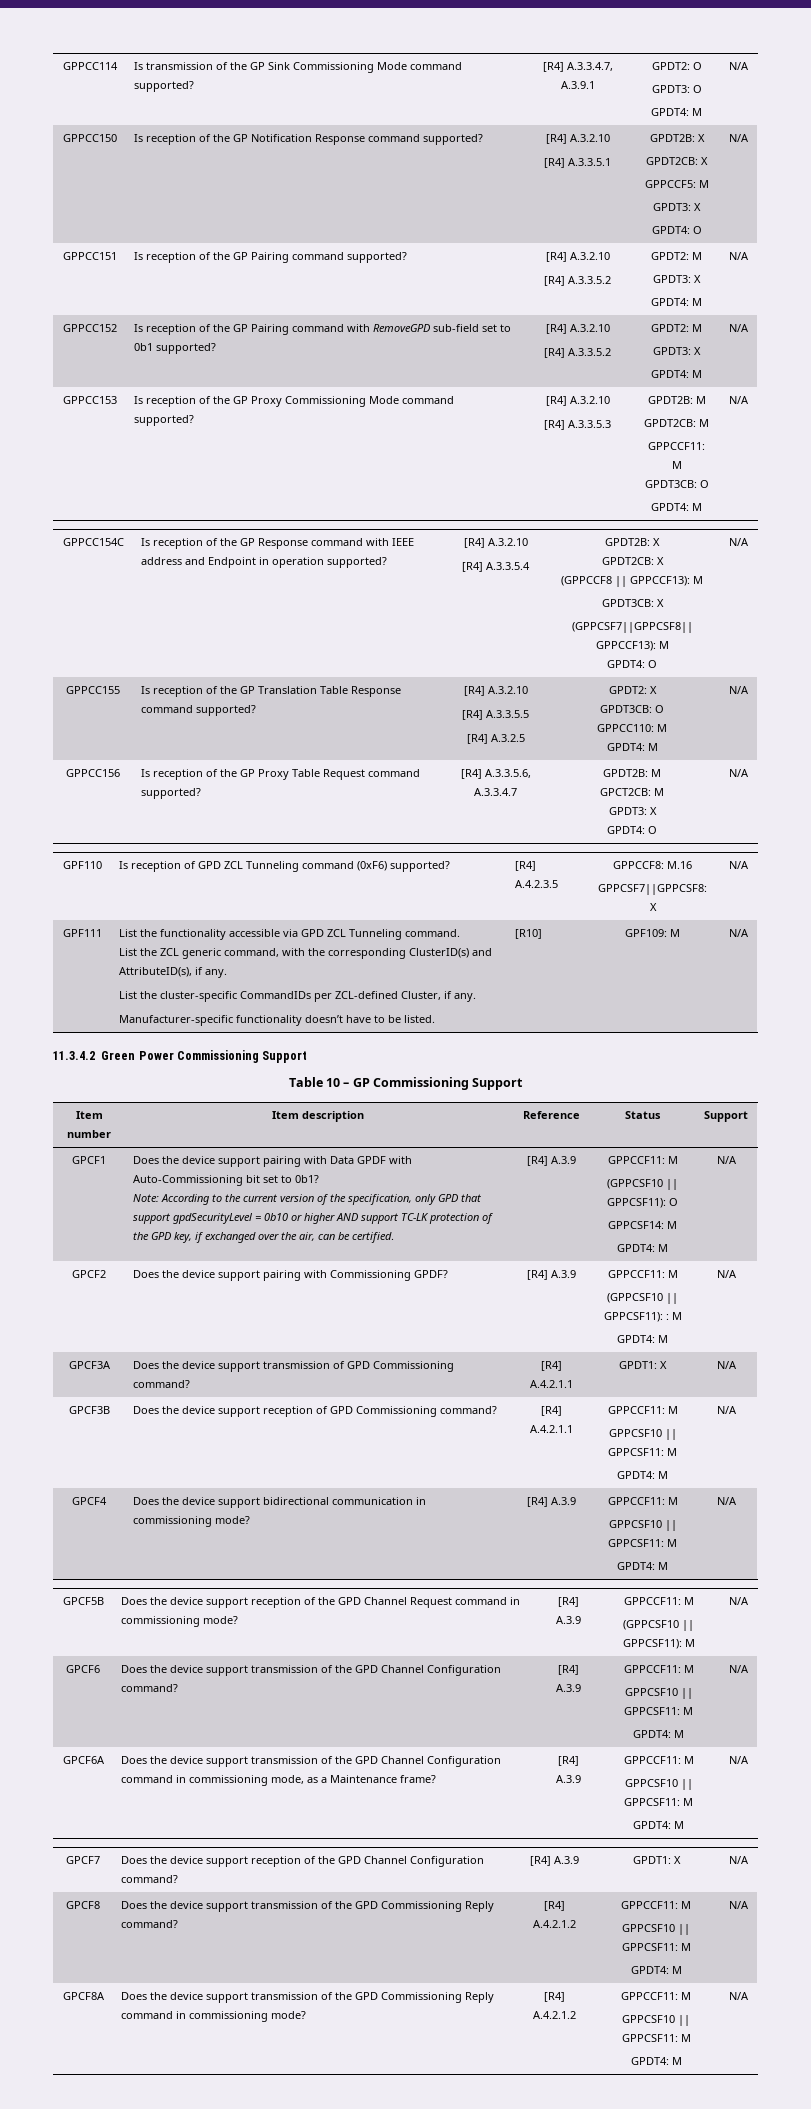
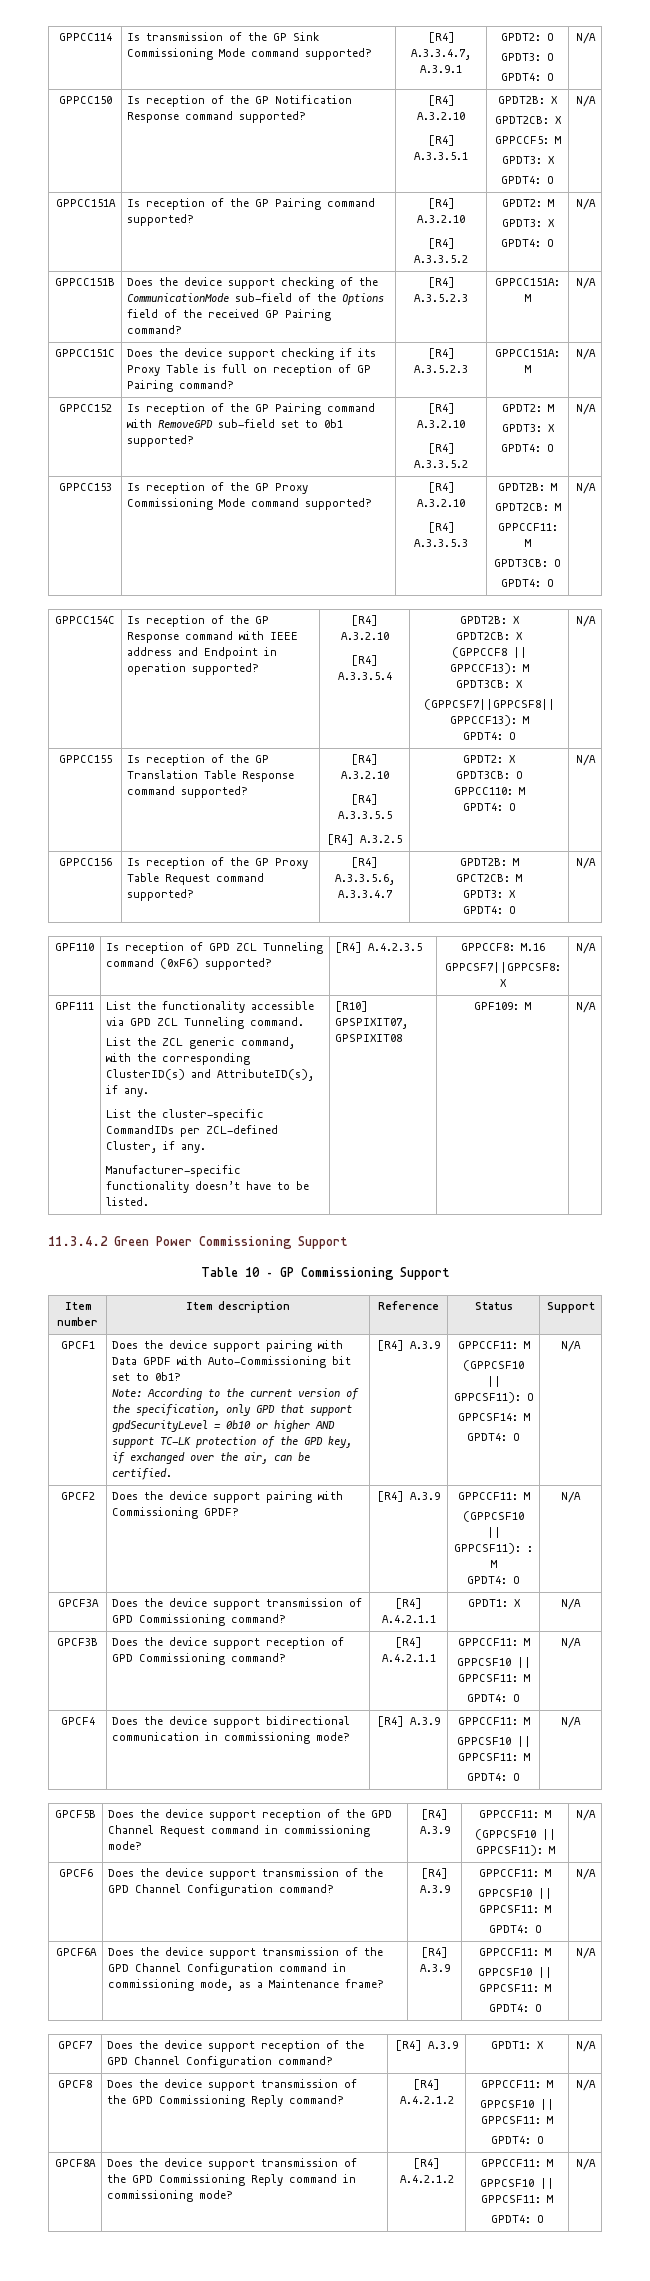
  GPPCC114 | Is transmission of the GP Sink Commissioning Mode command supported? | [R4] A.3.3.4.7, A.3.9.1 | GPDT2: O
  GPDT3: O
- GPDT4: M | N/A
+ GPDT4: O | N/A
- GPPCC151 | Is reception of the GP Pairing command supported? | [R4] A.3.2.10
+ GPPCC151A | Is reception of the GP Pairing command supported? | [R4] A.3.2.10
  [R4] A.3.3.5.2 | GPDT2: M
  GPDT3: X
- GPDT4: M | N/A
+ GPDT4: O | N/A
+ GPPCC151B | Does the device support checking of the CommunicationMode sub-field of the Options field of the received GP Pairing command? | [R4] A.3.5.2.3 | GPPCC151A: M | N/A
+ GPPCC151C | Does the device support checking if its Proxy Table is full on reception of GP Pairing command? | [R4] A.3.5.2.3 | GPPCC151A: M | N/A
  GPPCC152 | Is reception of the GP Pairing command with RemoveGPD sub-field set to 0b1 supported? | [R4] A.3.2.10
  [R4] A.3.3.5.2 | GPDT2: M
  GPDT3: X
- GPDT4: M | N/A
+ GPDT4: O | N/A
  GPPCC153 | Is reception of the GP Proxy Commissioning Mode command supported? | [R4] A.3.2.10
  [R4] A.3.3.5.3 | GPDT2B: M
  GPDT2CB: M
  GPPCCF11: M
  GPDT3CB: O
- GPDT4: M | N/A
+ GPDT4: O | N/A
  GPPCC155 | Is reception of the GP Translation Table Response command supported? | [R4] A.3.2.10
  [R4] A.3.3.5.5
  [R4] A.3.2.5 | GPDT2: X
  GPDT3CB: O
  GPPCC110: M
- GPDT4: M | N/A
+ GPDT4: O | N/A
- [R10]
+ [R10] GPSPIXIT07, GPSPIXIT08
  GPPCSF14: M
- GPDT4: M
+ GPDT4: O
  GPCF2 | Does the device support pairing with Commissioning GPDF? | [R4] A.3.9 | GPPCCF11: M
  (GPPCSF10 || GPPCSF11): : M
- GPDT4: M | N/A
+ GPDT4: O | N/A
  GPCF3B | Does the device support reception of GPD Commissioning command? | [R4] A.4.2.1.1 | GPPCCF11: M
  GPPCSF10 || GPPCSF11: M
- GPDT4: M | N/A
+ GPDT4: O | N/A
  GPCF4 | Does the device support bidirectional communication in commissioning mode? | [R4] A.3.9 | GPPCCF11: M
  GPPCSF10 || GPPCSF11: M
- GPDT4: M | N/A
+ GPDT4: O | N/A
  GPCF6 | Does the device support transmission of the GPD Channel Configuration command? | [R4] A.3.9 | GPPCCF11: M
  GPPCSF10 || GPPCSF11: M
- GPDT4: M | N/A
+ GPDT4: O | N/A
  GPCF6A | Does the device support transmission of the GPD Channel Configuration command in commissioning mode, as a Maintenance frame? | [R4] A.3.9 | GPPCCF11: M
  GPPCSF10 || GPPCSF11: M
- GPDT4: M | N/A
+ GPDT4: O | N/A
  GPCF8 | Does the device support transmission of the GPD Commissioning Reply command? | [R4] A.4.2.1.2 | GPPCCF11: M
  GPPCSF10 || GPPCSF11: M
- GPDT4: M | N/A
+ GPDT4: O | N/A
  GPCF8A | Does the device support transmission of the GPD Commissioning Reply command in commissioning mode? | [R4] A.4.2.1.2 | GPPCCF11: M
  GPPCSF10 || GPPCSF11: M
- GPDT4: M | N/A
+ GPDT4: O | N/A

